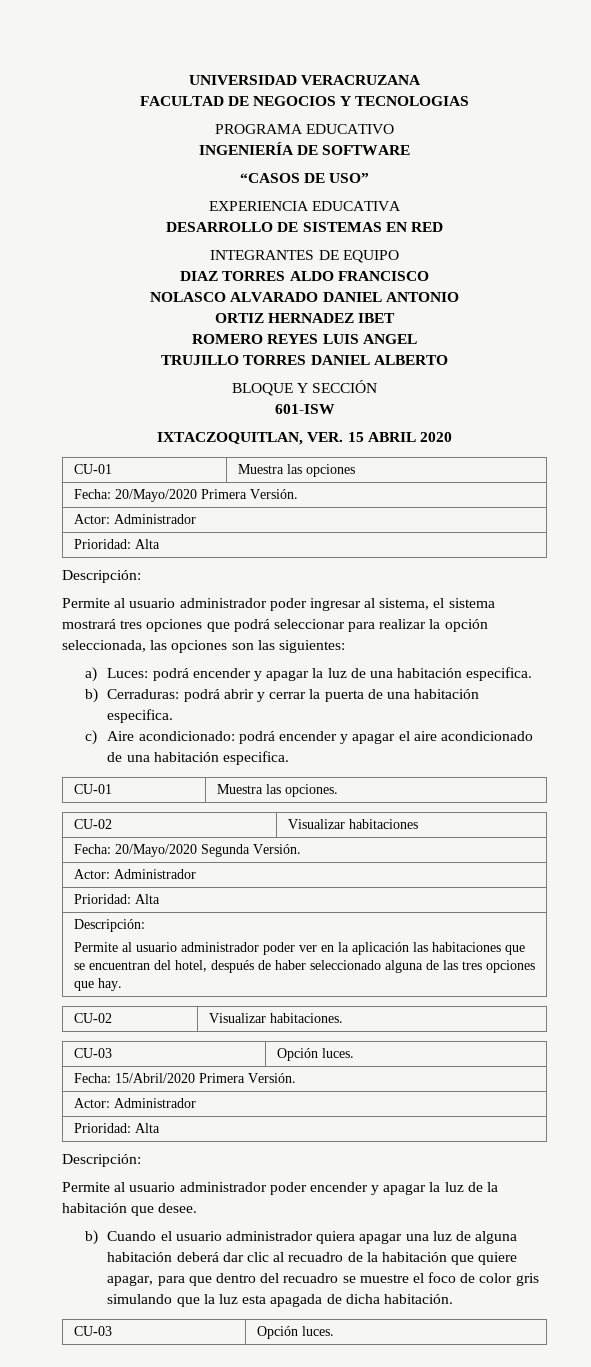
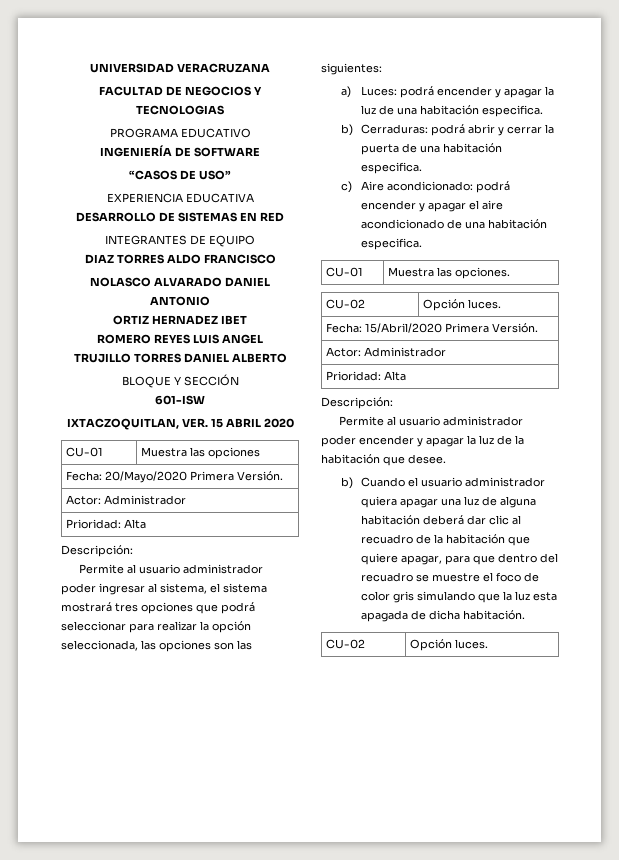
  CU-01 | Muestra las opciones.
- CU-02 | Visualizar habitaciones
- Fecha: 20/Mayo/2020 Segunda Versión.
- Actor: Administrador
- Prioridad: Alta
- Descripción:
- Permite al usuario administrador poder ver en la aplicación las habitaciones que se encuentran del hotel, después de haber seleccionado alguna de las tres opciones que hay.
- CU-02 | Visualizar habitaciones.
- CU-03 | Opción luces.
+ CU-02 | Opción luces.
  b) Cuando el usuario administrador quiera apagar una luz de alguna habitación deberá dar clic al recuadro de la habitación que quiere apagar, para que dentro del recuadro se muestre el foco de color gris simulando que la luz esta apagada de dicha habitación.
- CU-03 | Opción luces.
+ CU-02 | Opción luces.

